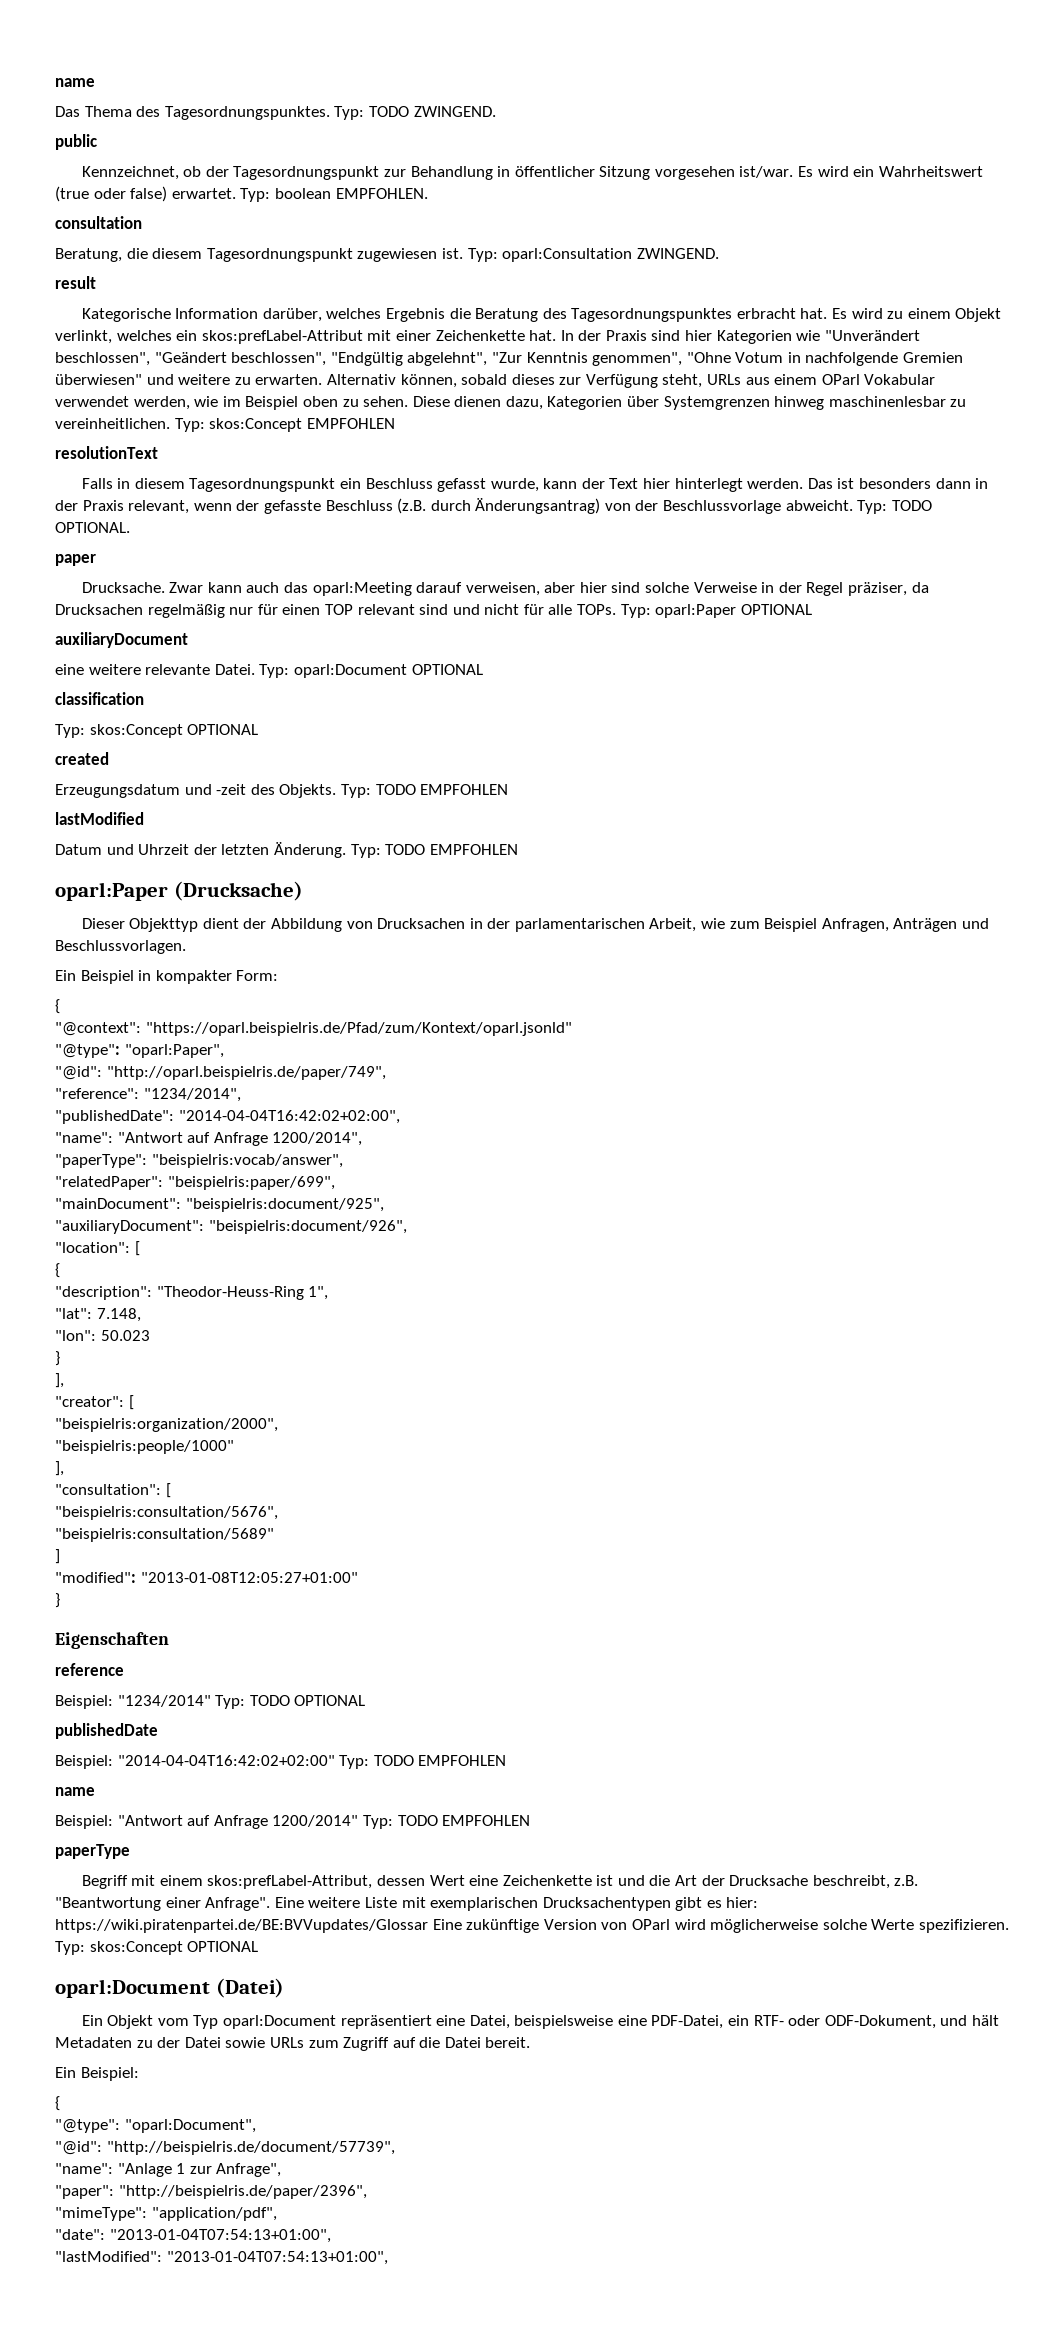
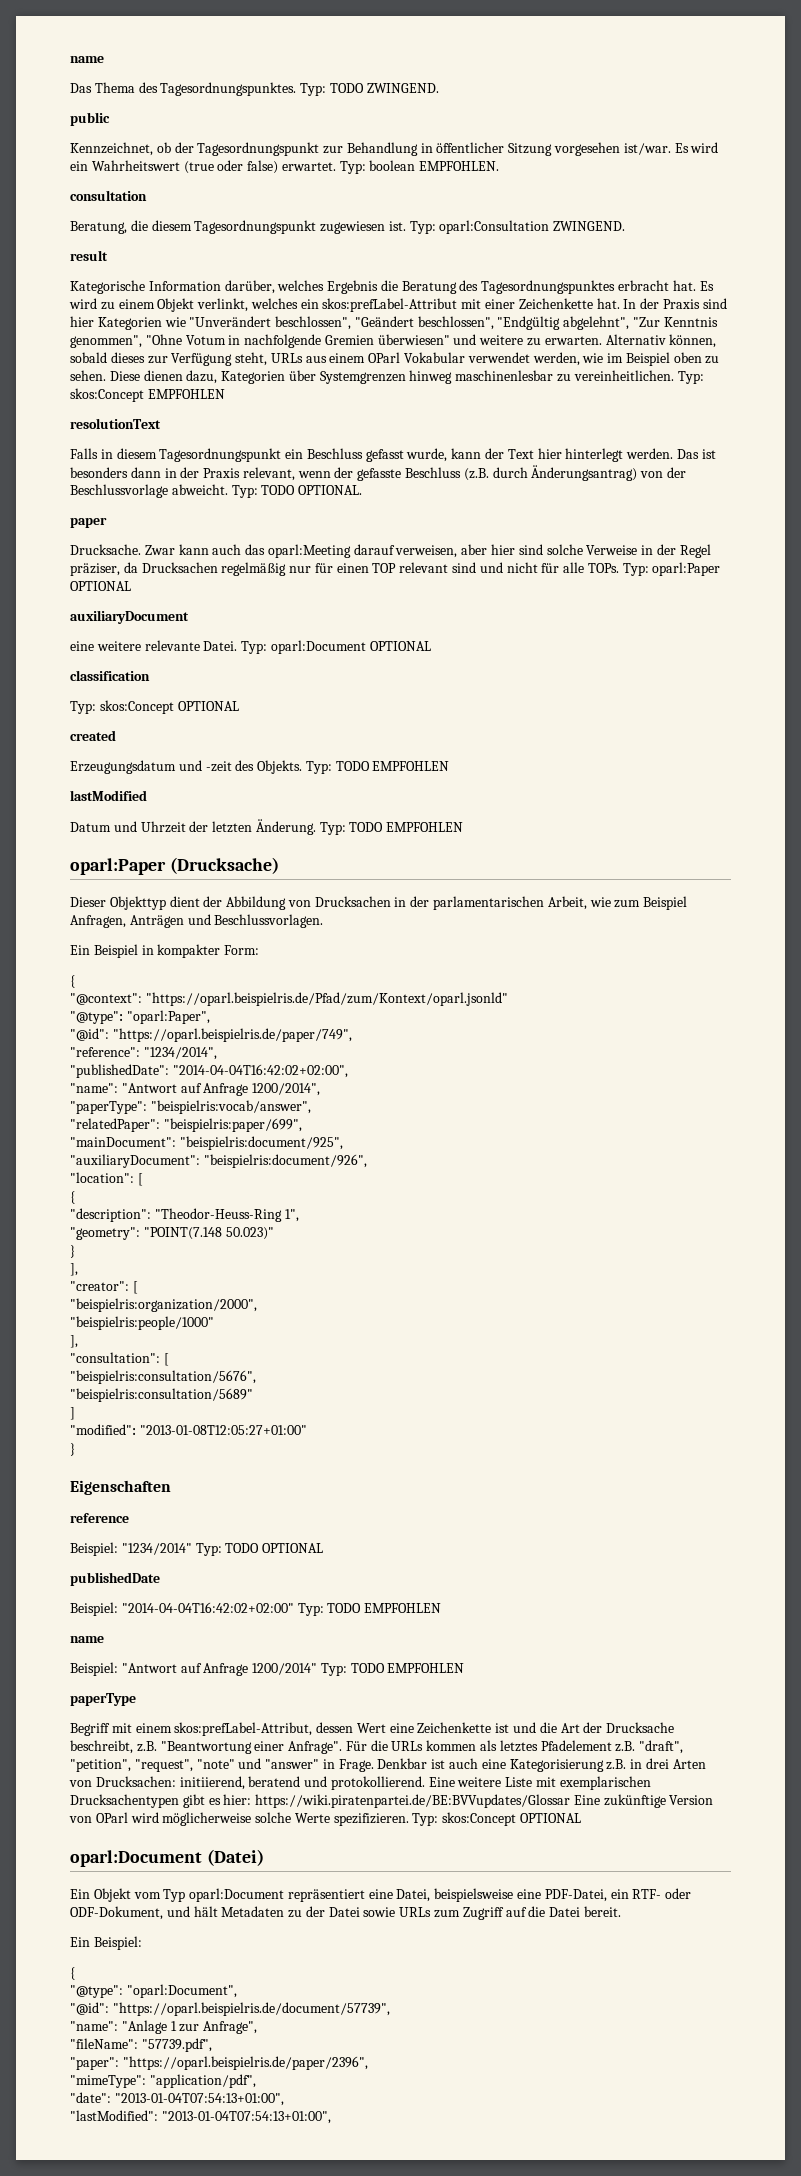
- "@id": "http://oparl.beispielris.de/paper/749",
+ "@id": "https://oparl.beispielris.de/paper/749",
- "lat": 7.148,
- "lon": 50.023
+ "geometry": "POINT(7.148 50.023)"
+ Für die URLs kommen als letztes Pfadelement z.B. "draft", "petition", "request", "note" und "answer" in Frage. Denkbar ist auch eine Kategorisierung z.B. in drei Arten von Drucksachen: initiierend, beratend und protokollierend.
- "@id": "http://beispielris.de/document/57739",
+ "@id": "https://oparl.beispielris.de/document/57739",
+ "fileName": "57739.pdf",
- "paper": "http://beispielris.de/paper/2396",
+ "paper": "https://oparl.beispielris.de/paper/2396",

